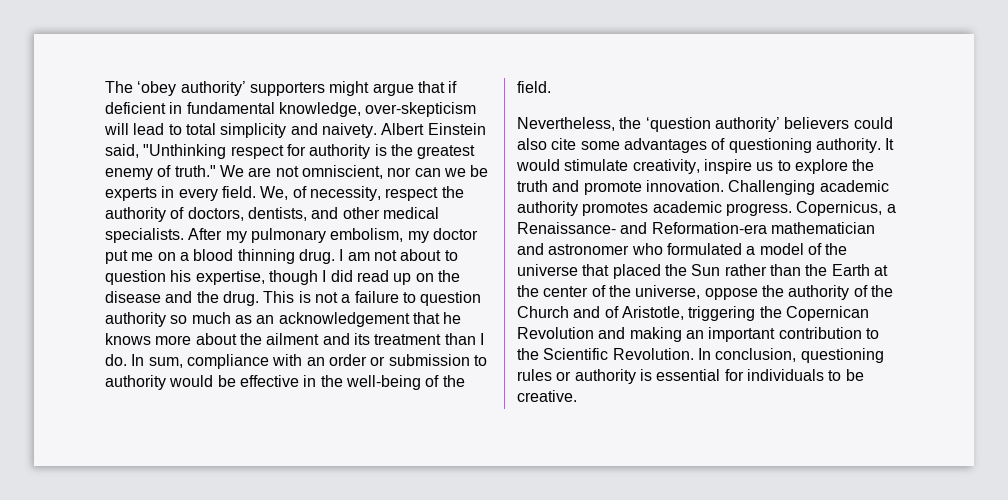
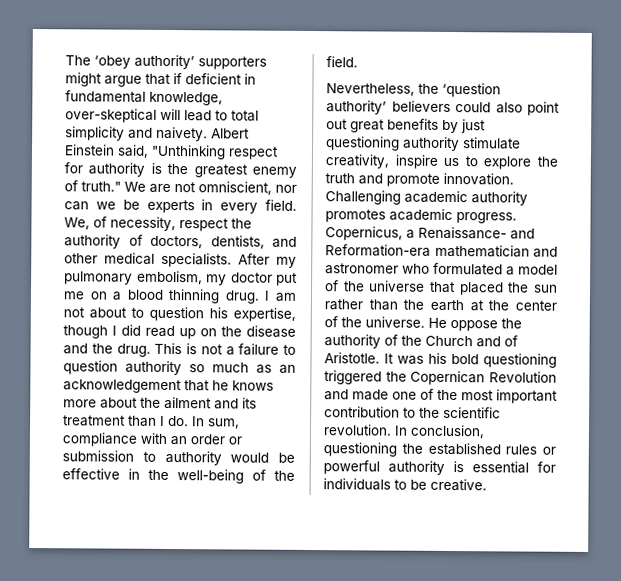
- The ‘obey authority’ supporters might argue that if deficient in fundamental knowledge, over-skepticism will lead to total simplicity and naivety.
+ The ‘obey authority’ supporters might argue that if deficient in fundamental knowledge, over-skeptical will lead to total simplicity and naivety.
- Nevertheless, the ‘question authority’ believers could also cite some advantages of questioning authority. It would stimulate creativity, inspire us to explore the truth and promote innovation.
+ Nevertheless, the ‘question authority’ believers could also point out great benefits by just questioning authority stimulate creativity, inspire us to explore the truth and promote innovation.
- Copernicus, a Renaissance- and Reformation-era mathematician and astronomer who formulated a model of the universe that placed the Sun rather than the Earth at the center of the universe, oppose the authority of the Church and of Aristotle, triggering the Copernican Revolution and making an important contribution to the Scientific Revolution.
+ Copernicus, a Renaissance- and Reformation-era mathematician and astronomer who formulated a model of the universe that placed the sun rather than the earth at the center of the universe. He oppose the authority of the Church and of Aristotle. It was his bold questioning triggered the Copernican Revolution and made one of the most important contribution to the scientific revolution.
- In conclusion, questioning rules or authority is essential for individuals to be creative.
+ In conclusion, questioning the established rules or powerful authority is essential for individuals to be creative.

